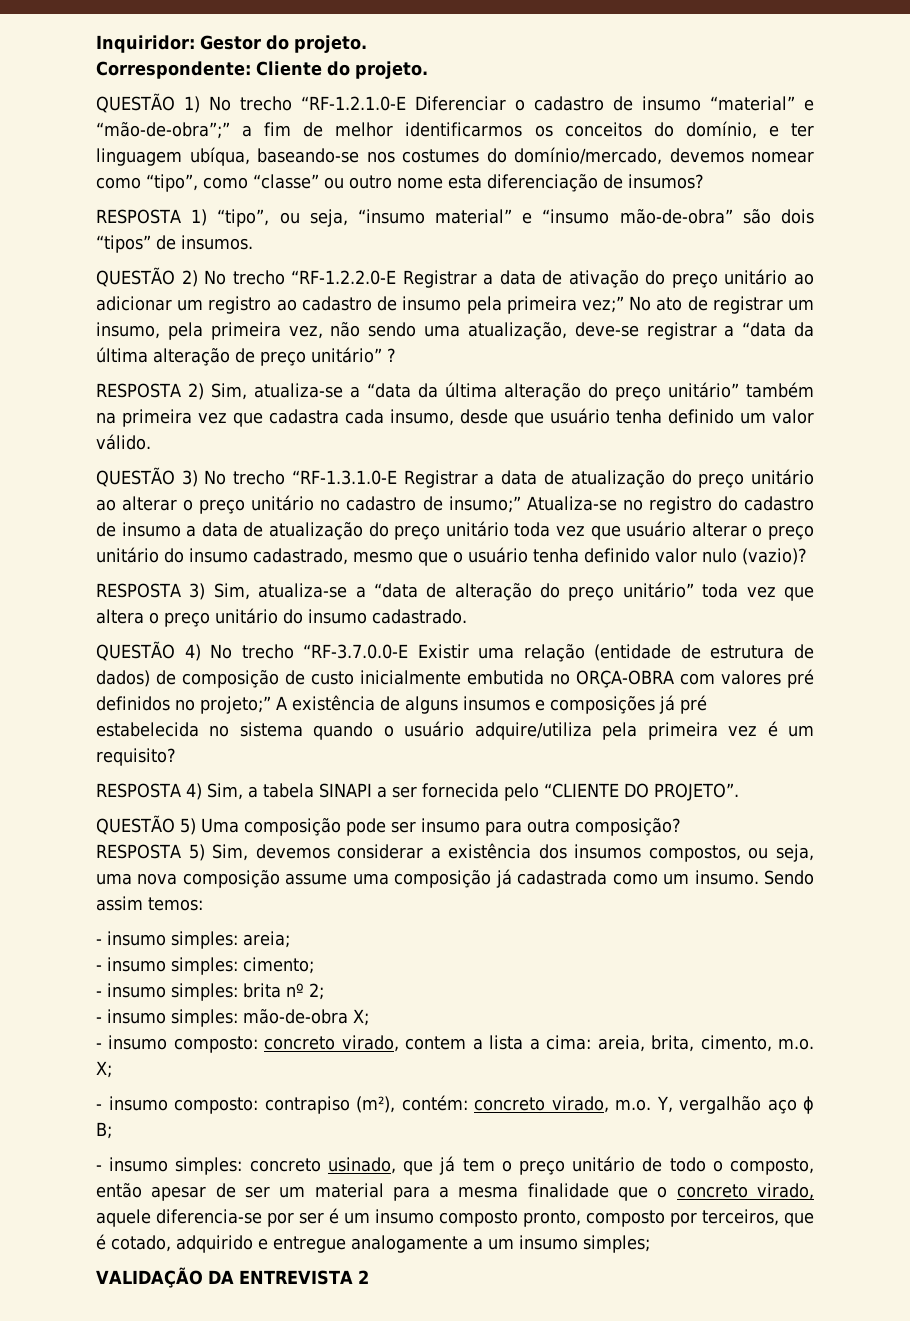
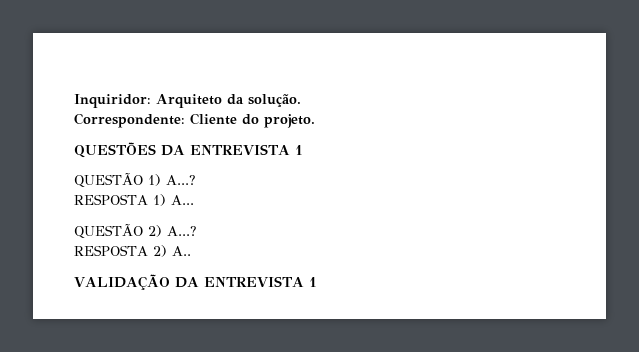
- Inquiridor: Gestor do projeto.
+ Inquiridor: Arquiteto da solução.
- QUESTÃO 1) No trecho “RF-1.2.1.0-E Diferenciar o cadastro de insumo “material” e “mão-de-obra”;” a fim de melhor identificarmos os conceitos do domínio, e ter linguagem ubíqua, baseando-se nos costumes do domínio/mercado, devemos nomear como “tipo”, como “classe” ou outro nome esta diferenciação de insumos?
- RESPOSTA 1) “tipo”, ou seja, “insumo material” e “insumo mão-de-obra” são dois “tipos” de insumos.
- QUESTÃO 2) No trecho “RF-1.2.2.0-E Registrar a data de ativação do preço unitário ao adicionar um registro ao cadastro de insumo pela primeira vez;” No ato de registrar um insumo, pela primeira vez, não sendo uma atualização, deve-se registrar a “data da última alteração de preço unitário” ?
- RESPOSTA 2) Sim, atualiza-se a “data da última alteração do preço unitário” também na primeira vez que cadastra cada insumo, desde que usuário tenha definido um valor válido.
- QUESTÃO 3) No trecho “RF-1.3.1.0-E Registrar a data de atualização do preço unitário ao alterar o preço unitário no cadastro de insumo;” Atualiza-se no registro do cadastro de insumo a data de atualização do preço unitário toda vez que usuário alterar o preço unitário do insumo cadastrado, mesmo que o usuário tenha definido valor nulo (vazio)?
- RESPOSTA 3) Sim, atualiza-se a “data de alteração do preço unitário” toda vez que altera o preço unitário do insumo cadastrado.
- QUESTÃO 4) No trecho “RF-3.7.0.0-E Existir uma relação (entidade de estrutura de dados) de composição de custo inicialmente embutida no ORÇA-OBRA com valores pré definidos no projeto;” A existência de alguns insumos e composições já pré estabelecida no sistema quando o usuário adquire/utiliza pela primeira vez é um requisito?
- RESPOSTA 4) Sim, a tabela SINAPI a ser fornecida pelo “CLIENTE DO PROJETO”.
- QUESTÃO 5) Uma composição pode ser insumo para outra composição?
- RESPOSTA 5) Sim, devemos considerar a existência dos insumos compostos, ou seja, uma nova composição assume uma composição já cadastrada como um insumo. Sendo assim temos:
- - insumo simples: areia;
- - insumo simples: cimento;
- - insumo simples: brita nº 2;
- - insumo simples: mão-de-obra X;
- - insumo composto: concreto virado, contem a lista a cima: areia, brita, cimento, m.o. X;
- - insumo composto: contrapiso (m²), contém: concreto virado, m.o. Y, vergalhão aço ɸ B;
- - insumo simples: concreto usinado, que já tem o preço unitário de todo o composto, então apesar de ser um material para a mesma finalidade que o concreto virado, aquele diferencia-se por ser é um insumo composto pronto, composto por terceiros, que é cotado, adquirido e entregue analogamente a um insumo simples;
+ QUESTÕES DA ENTREVISTA 1
+ QUESTÃO 1) A...?
+ RESPOSTA 1) A...
+ QUESTÃO 2) A...?
+ RESPOSTA 2) A..
- VALIDAÇÃO DA ENTREVISTA 2
+ VALIDAÇÃO DA ENTREVISTA 1

